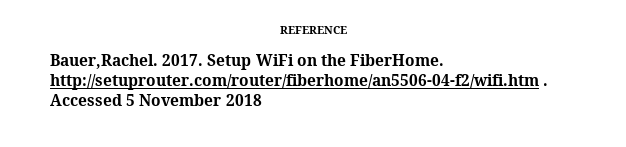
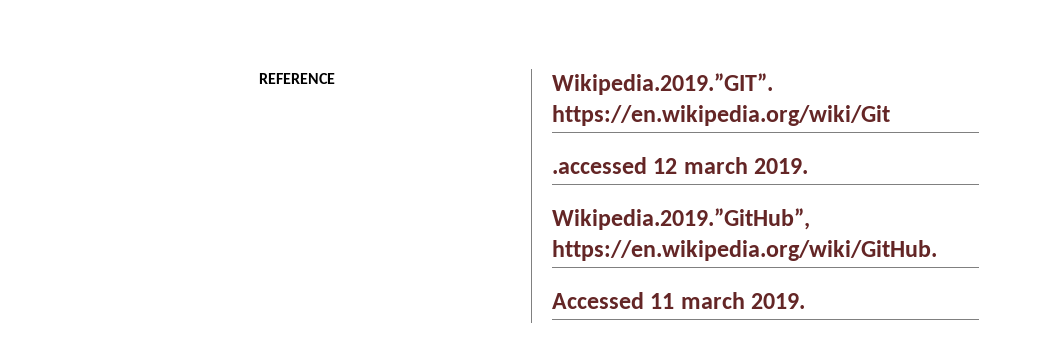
- Bauer,Rachel. 2017. Setup WiFi on the FiberHome. http://setuprouter.com/router/fiberhome/an5506-04-f2/wifi.htm . Accessed 5 November 2018
+ Wikipedia.2019.”GIT”. https://en.wikipedia.org/wiki/Git
+ .accessed 12 march 2019.
+ Wikipedia.2019.”GitHub”, https://en.wikipedia.org/wiki/GitHub.
+ Accessed 11 march 2019.

